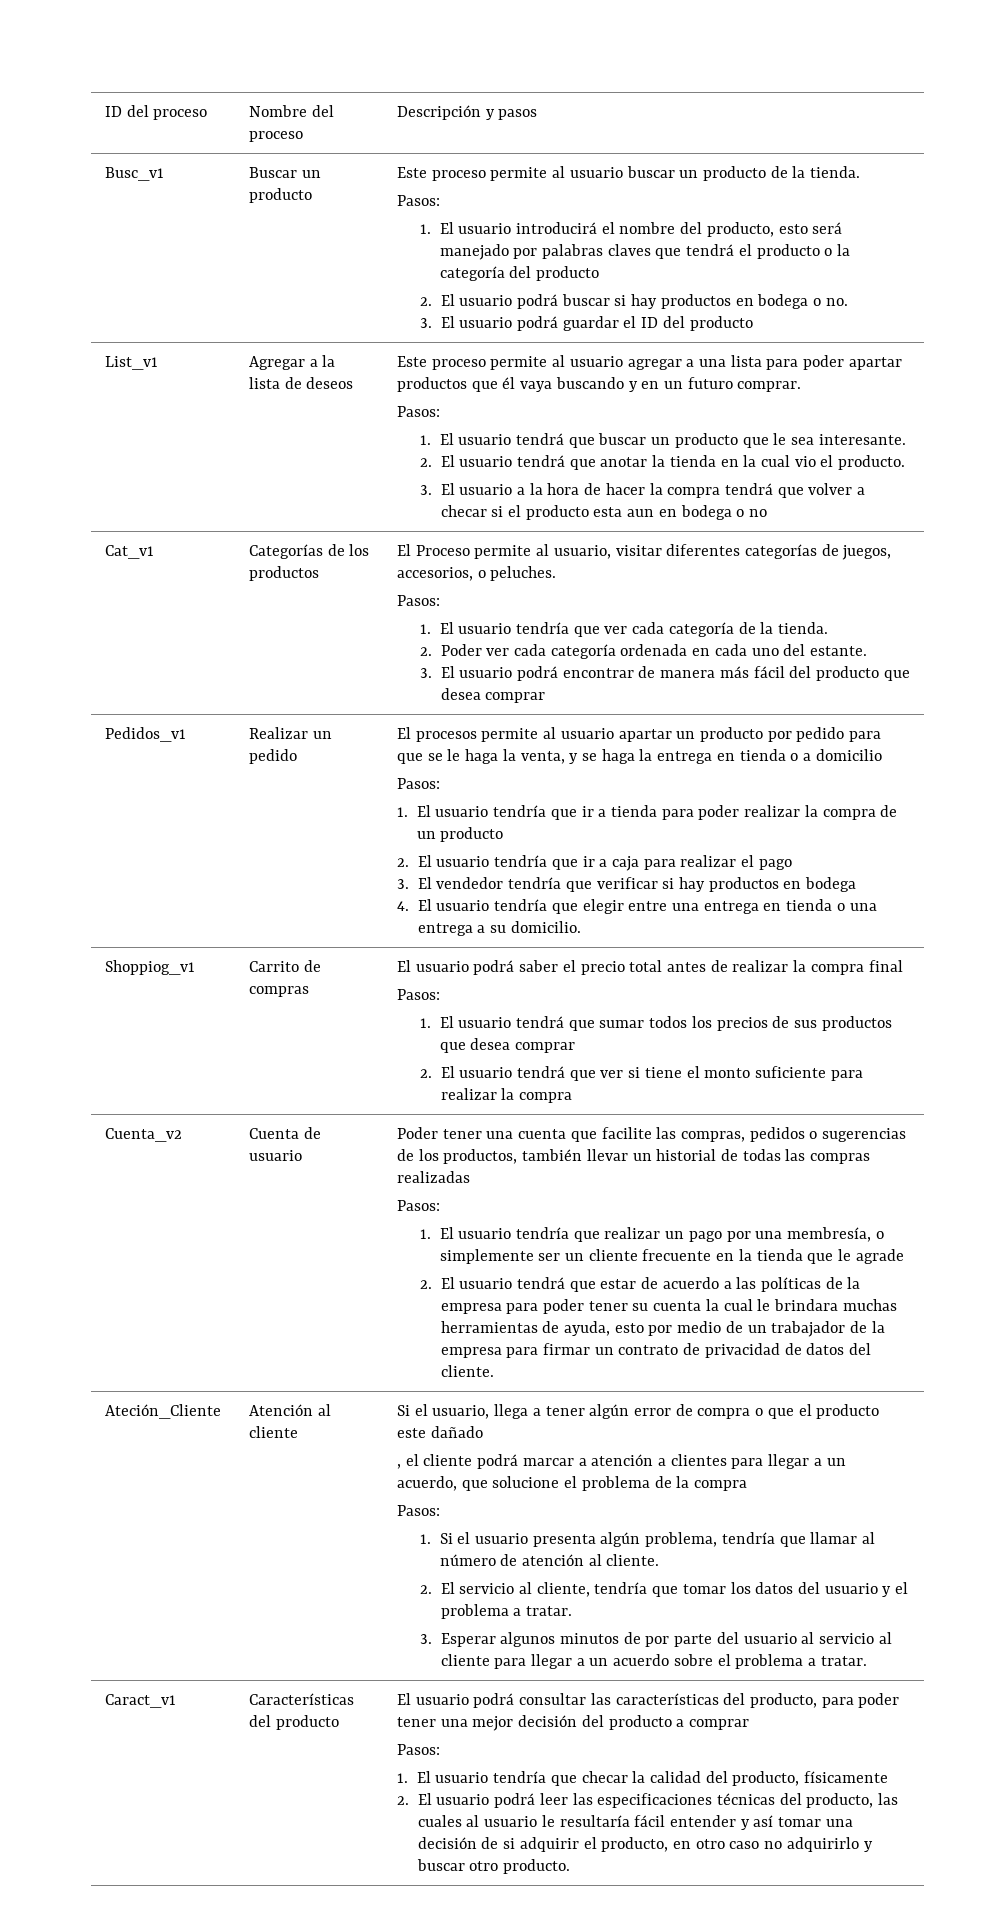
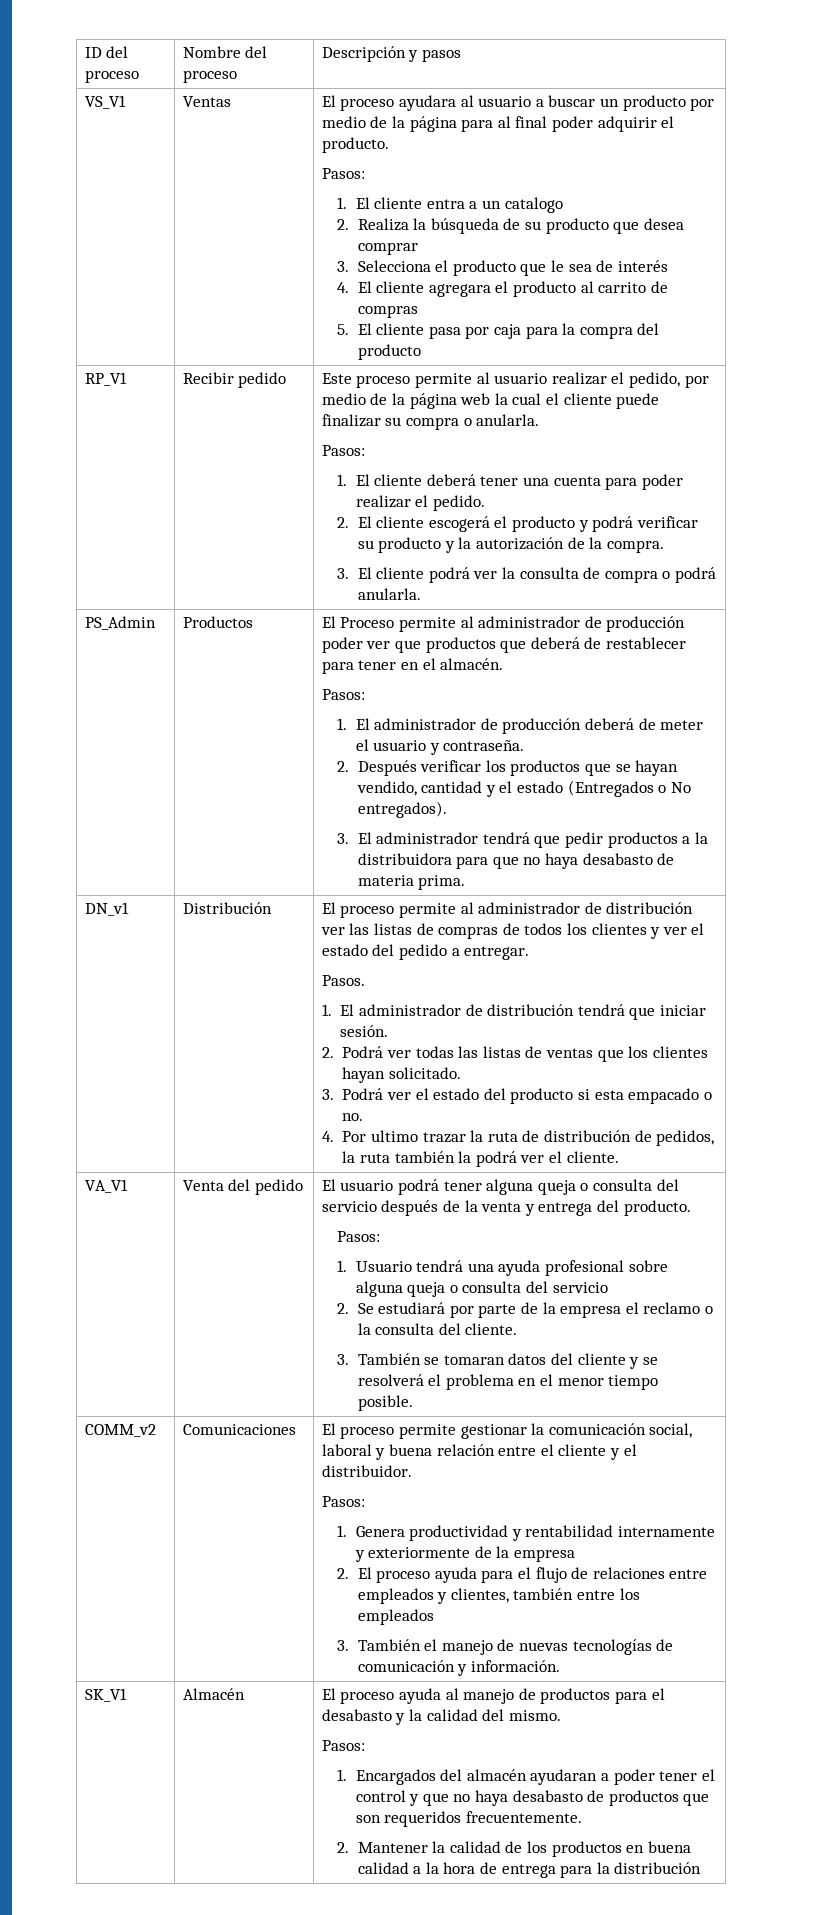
- Busc_v1 | Buscar un producto | Este proceso permite al usuario buscar un producto de la tienda.
+ VS_V1 | Ventas | El proceso ayudara al usuario a buscar un producto por medio de la página para al final poder adquirir el producto.
  Pasos:
- 1. El usuario introducirá el nombre del producto, esto será manejado por palabras claves que tendrá el producto o la categoría del producto
- 2. El usuario podrá buscar si hay productos en bodega o no.
- 3. El usuario podrá guardar el ID del producto
- List_v1 | Agregar a la lista de deseos | Este proceso permite al usuario agregar a una lista para poder apartar productos que él vaya buscando y en un futuro comprar.
+ 1. El cliente entra a un catalogo
+ 2. Realiza la búsqueda de su producto que desea comprar
+ 3. Selecciona el producto que le sea de interés
+ 4. El cliente agregara el producto al carrito de compras
+ 5. El cliente pasa por caja para la compra del producto
+ RP_V1 | Recibir pedido | Este proceso permite al usuario realizar el pedido, por medio de la página web la cual el cliente puede finalizar su compra o anularla.
  Pasos:
- 1. El usuario tendrá que buscar un producto que le sea interesante.
- 2. El usuario tendrá que anotar la tienda en la cual vio el producto.
- 3. El usuario a la hora de hacer la compra tendrá que volver a checar si el producto esta aun en bodega o no
- Cat_v1 | Categorías de los productos | El Proceso permite al usuario, visitar diferentes categorías de juegos, accesorios, o peluches.
+ 1. El cliente deberá tener una cuenta para poder realizar el pedido.
+ 2. El cliente escogerá el producto y podrá verificar su producto y la autorización de la compra.
+ 3. El cliente podrá ver la consulta de compra o podrá anularla.
+ PS_Admin | Productos | El Proceso permite al administrador de producción poder ver que productos que deberá de restablecer para tener en el almacén.
  Pasos:
- 1. El usuario tendría que ver cada categoría de la tienda.
- 2. Poder ver cada categoría ordenada en cada uno del estante.
- 3. El usuario podrá encontrar de manera más fácil del producto que desea comprar
- Pedidos_v1 | Realizar un pedido | El procesos permite al usuario apartar un producto por pedido para que se le haga la venta, y se haga la entrega en tienda o a domicilio
+ 1. El administrador de producción deberá de meter el usuario y contraseña.
+ 2. Después verificar los productos que se hayan vendido, cantidad y el estado (Entregados o No entregados).
+ 3. El administrador tendrá que pedir productos a la distribuidora para que no haya desabasto de materia prima.
+ DN_v1 | Distribución | El proceso permite al administrador de distribución ver las listas de compras de todos los clientes y ver el estado del pedido a entregar.
+ Pasos.
+ 1. El administrador de distribución tendrá que iniciar sesión.
+ 2. Podrá ver todas las listas de ventas que los clientes hayan solicitado.
+ 3. Podrá ver el estado del producto si esta empacado o no.
+ 4. Por ultimo trazar la ruta de distribución de pedidos, la ruta también la podrá ver el cliente.
+ VA_V1 | Venta del pedido | El usuario podrá tener alguna queja o consulta del servicio después de la venta y entrega del producto.
  Pasos:
- 1. El usuario tendría que ir a tienda para poder realizar la compra de un producto
- 2. El usuario tendría que ir a caja para realizar el pago
- 3. El vendedor tendría que verificar si hay productos en bodega
- 4. El usuario tendría que elegir entre una entrega en tienda o una entrega a su domicilio.
- Shoppiog_v1 | Carrito de compras | El usuario podrá saber el precio total antes de realizar la compra final
+ 1. Usuario tendrá una ayuda profesional sobre alguna queja o consulta del servicio
+ 2. Se estudiará por parte de la empresa el reclamo o la consulta del cliente.
+ 3. También se tomaran datos del cliente y se resolverá el problema en el menor tiempo posible.
+ COMM_v2 | Comunicaciones | El proceso permite gestionar la comunicación social, laboral y buena relación entre el cliente y el distribuidor.
  Pasos:
- 1. El usuario tendrá que sumar todos los precios de sus productos que desea comprar
- 2. El usuario tendrá que ver si tiene el monto suficiente para realizar la compra
- Cuenta_v2 | Cuenta de usuario | Poder tener una cuenta que facilite las compras, pedidos o sugerencias de los productos, también llevar un historial de todas las compras realizadas
+ 1. Genera productividad y rentabilidad internamente y exteriormente de la empresa
+ 2. El proceso ayuda para el flujo de relaciones entre empleados y clientes, también entre los empleados
+ 3. También el manejo de nuevas tecnologías de comunicación y información.
+ SK_V1 | Almacén | El proceso ayuda al manejo de productos para el desabasto y la calidad del mismo.
  Pasos:
- 1. El usuario tendría que realizar un pago por una membresía, o simplemente ser un cliente frecuente en la tienda que le agrade
- 2. El usuario tendrá que estar de acuerdo a las políticas de la empresa para poder tener su cuenta la cual le brindara muchas herramientas de ayuda, esto por medio de un trabajador de la empresa para firmar un contrato de privacidad de datos del cliente.
- Ateción_Cliente | Atención al cliente | Si el usuario, llega a tener algún error de compra o que el producto este dañado
- , el cliente podrá marcar a atención a clientes para llegar a un acuerdo, que solucione el problema de la compra
- Pasos:
- 1. Si el usuario presenta algún problema, tendría que llamar al número de atención al cliente.
- 2. El servicio al cliente, tendría que tomar los datos del usuario y el problema a tratar.
- 3. Esperar algunos minutos de por parte del usuario al servicio al cliente para llegar a un acuerdo sobre el problema a tratar.
- Caract_v1 | Características del producto | El usuario podrá consultar las características del producto, para poder tener una mejor decisión del producto a comprar
- Pasos:
- 1. El usuario tendría que checar la calidad del producto, físicamente
- 2. El usuario podrá leer las especificaciones técnicas del producto, las cuales al usuario le resultaría fácil entender y así tomar una decisión de si adquirir el producto, en otro caso no adquirirlo y buscar otro producto.
+ 1. Encargados del almacén ayudaran a poder tener el control y que no haya desabasto de productos que son requeridos frecuentemente.
+ 2. Mantener la calidad de los productos en buena calidad a la hora de entrega para la distribución

